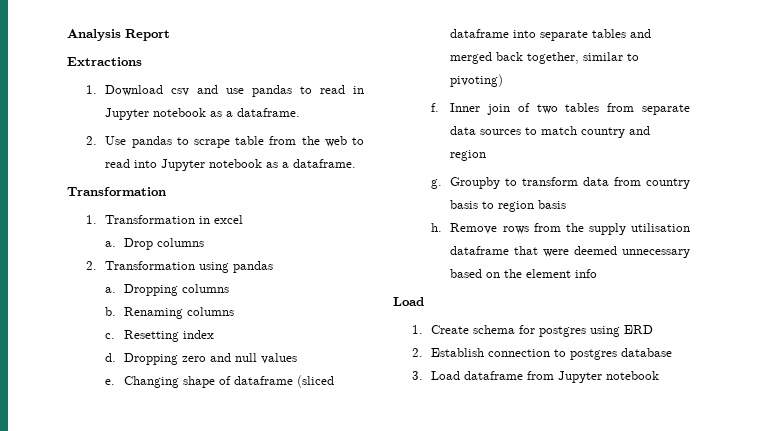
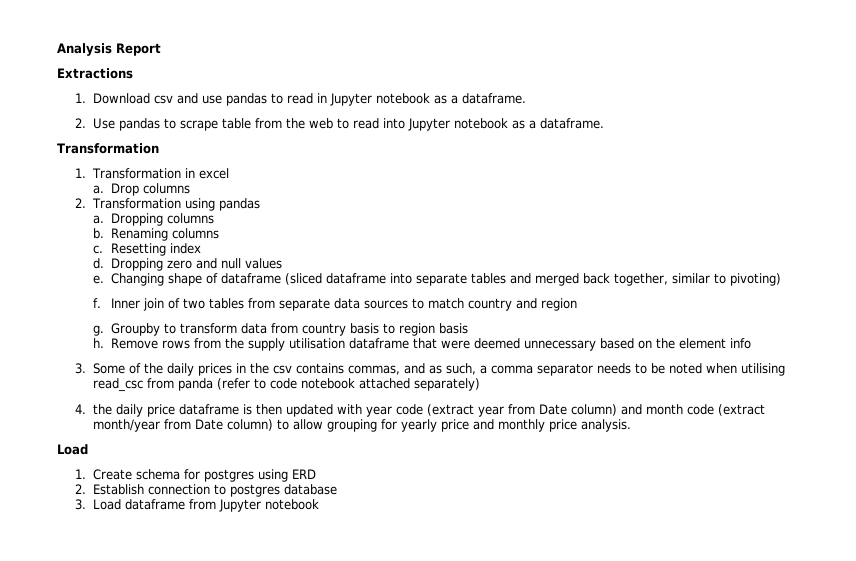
+ 3. Some of the daily prices in the csv contains commas, and as such, a comma separator needs to be noted when utilising read_csc from panda (refer to code notebook attached separately)
+ 4. the daily price dataframe is then updated with year code (extract year from Date column) and month code (extract month/year from Date column) to allow grouping for yearly price and monthly price analysis.

